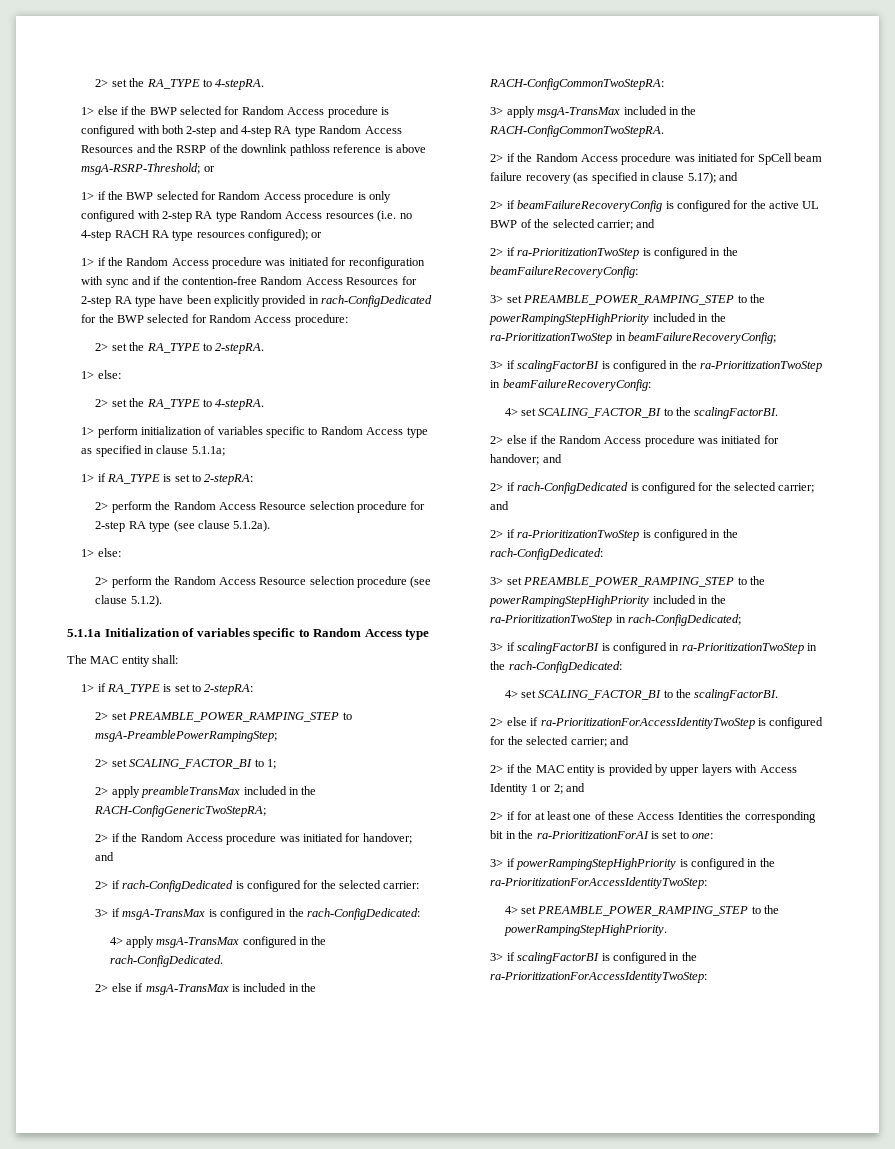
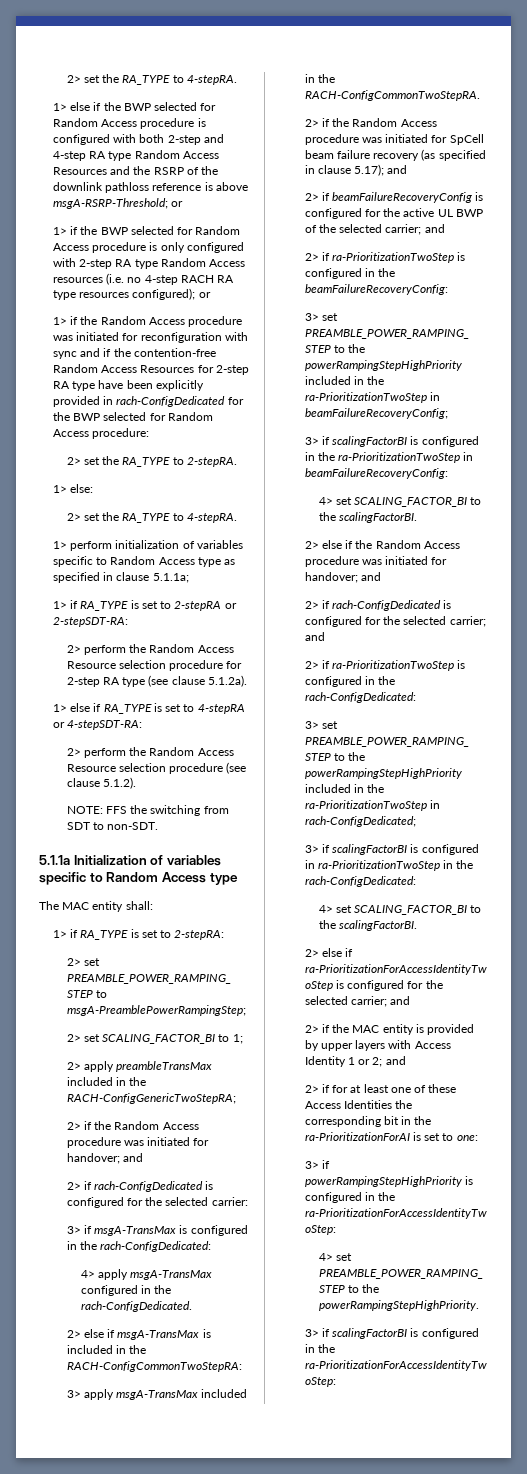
  1> perform initialization of variables specific to Random Access type as specified in clause 5.1.1a;
- 1> if RA_TYPE is set to 2-stepRA:
+ 1> if RA_TYPE is set to 2-stepRA or 2-stepSDT-RA:
  2> perform the Random Access Resource selection procedure for 2-step RA type (see clause 5.1.2a).
- 1> else:
+ 1> else if RA_TYPE is set to 4-stepRA or 4-stepSDT-RA:
+ NOTE: FFS the switching from SDT to non-SDT.

